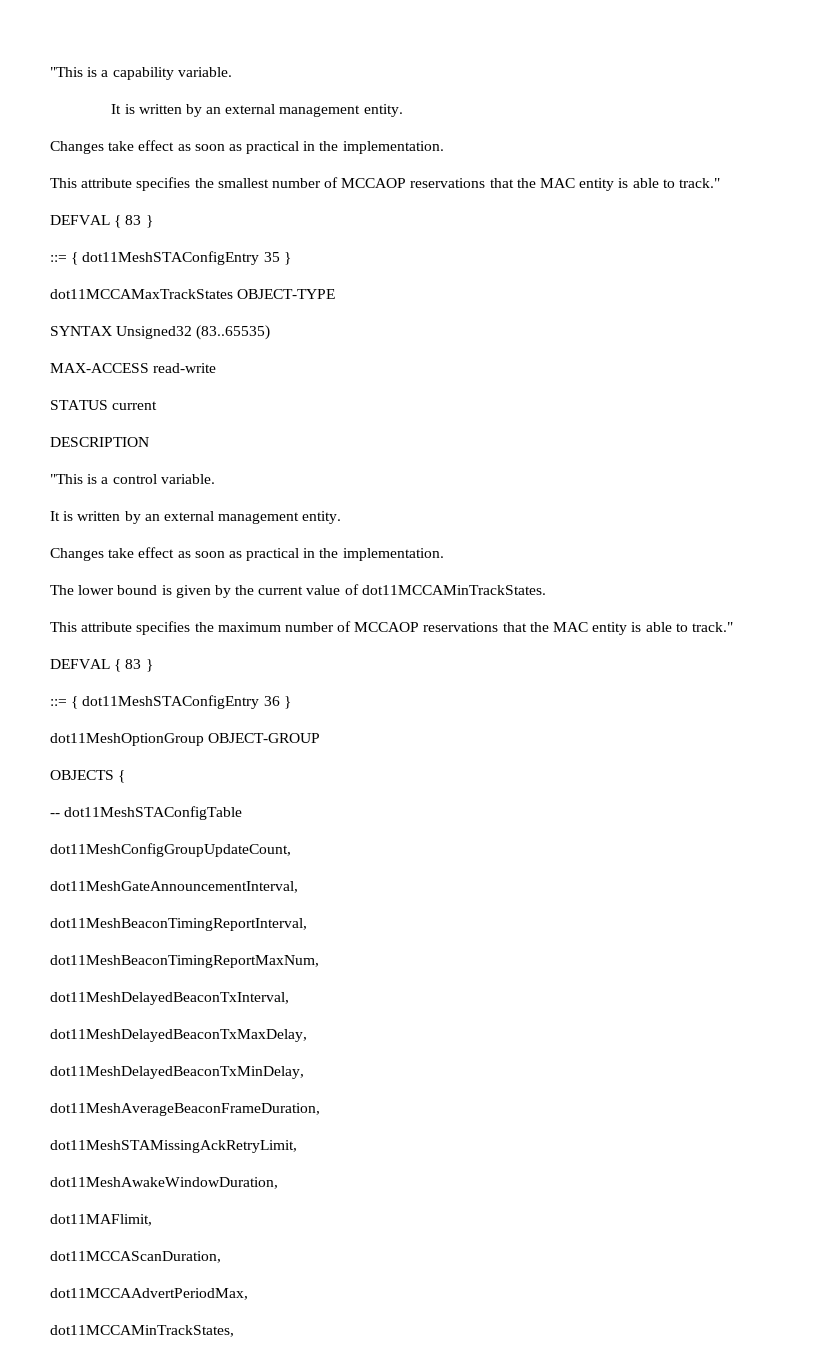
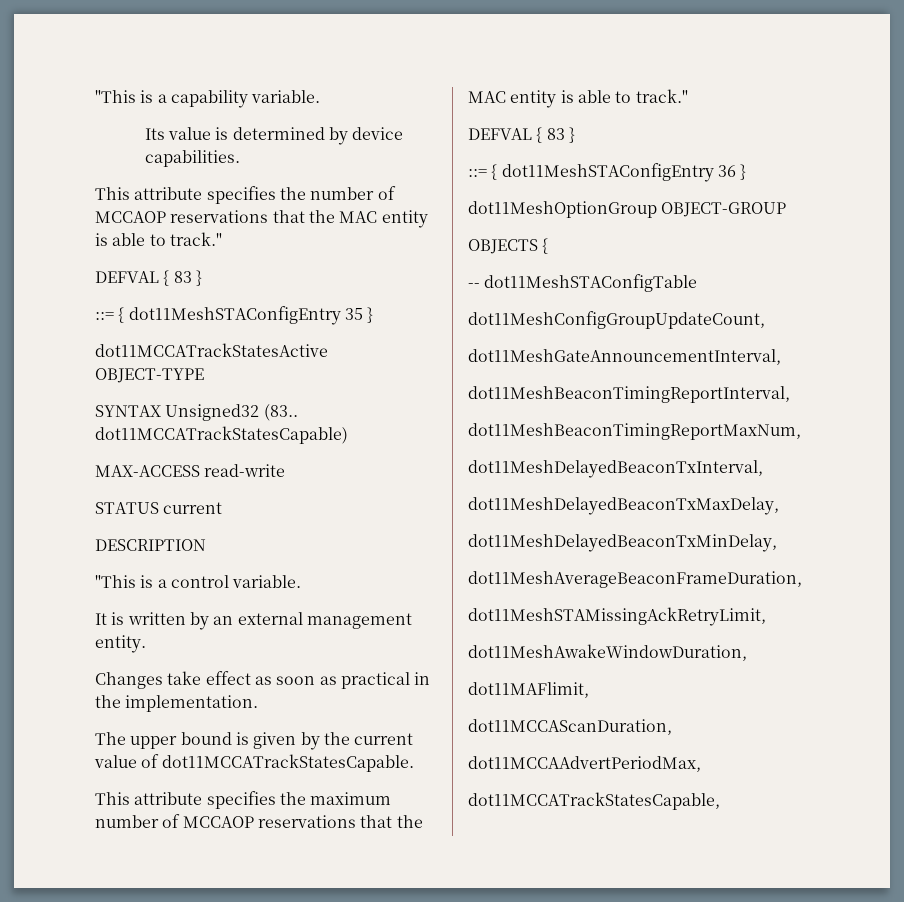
  "This is a capability variable.
- It is written by an external management entity.
- Changes take effect as soon as practical in the implementation.
- This attribute specifies the smallest number of MCCAOP reservations that the MAC entity is able to track."
+ Its value is determined by device capabilities.
+ This attribute specifies the number of MCCAOP reservations that the MAC entity is able to track."
- dot11MCCAMaxTrackStates OBJECT-TYPE
+ dot11MCCATrackStatesActive OBJECT-TYPE
- SYNTAX Unsigned32 (83..65535)
+ SYNTAX Unsigned32 (83.. dot11MCCATrackStatesCapable)
- The lower bound is given by the current value of dot11MCCAMinTrackStates.
+ The upper bound is given by the current value of dot11MCCATrackStatesCapable.
- dot11MCCAMinTrackStates,
+ dot11MCCATrackStatesCapable,

